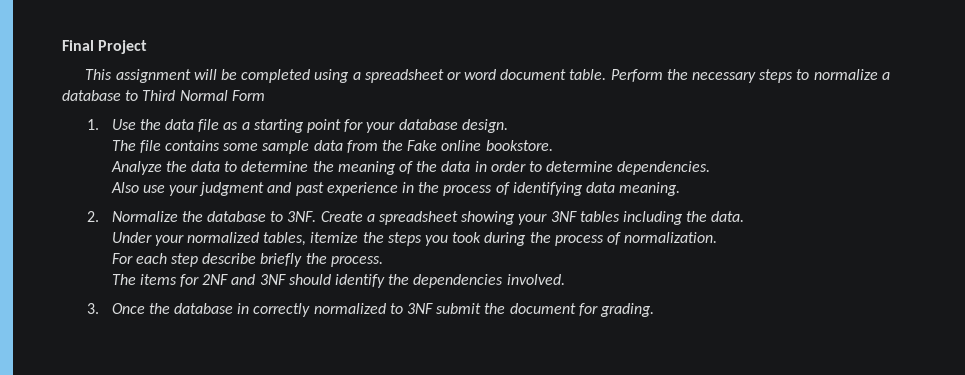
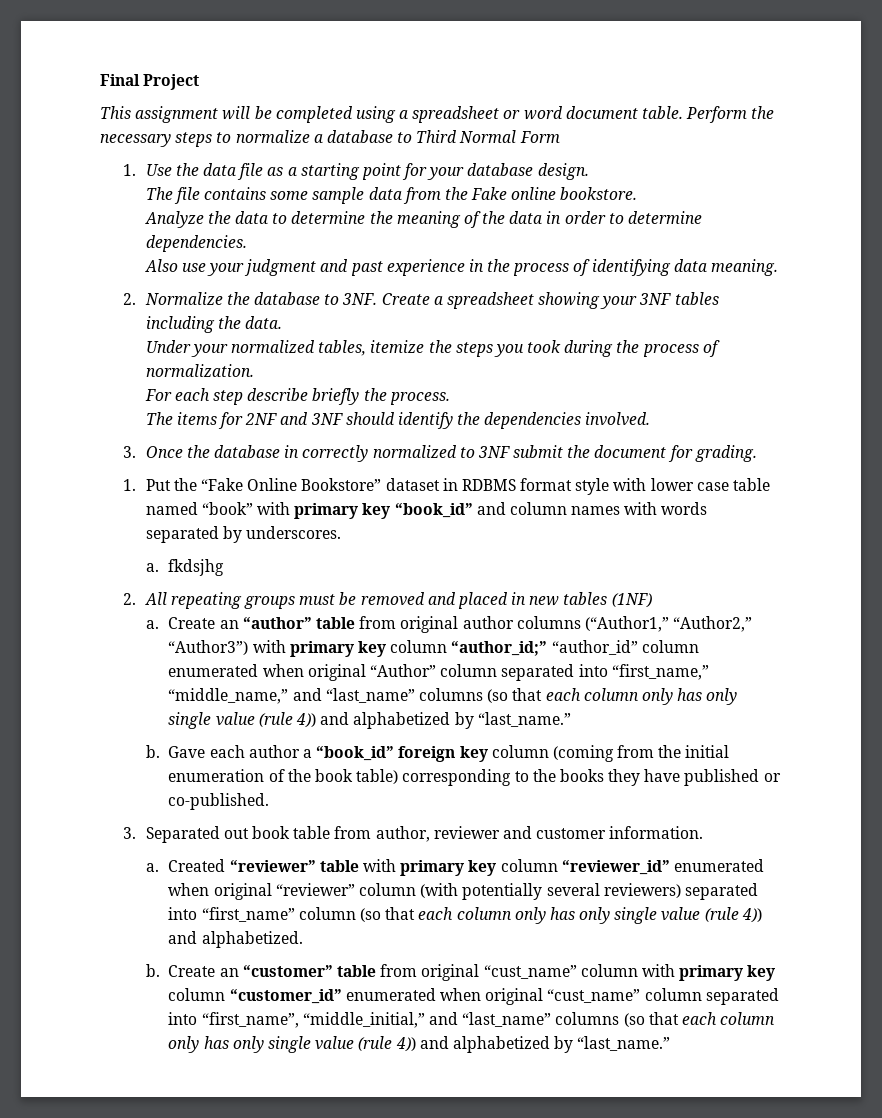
+ 1. Put the “Fake Online Bookstore” dataset in RDBMS format style with lower case table named “book” with primary key “book_id” and column names with words separated by underscores.
+ a. fkdsjhg
+ 2. All repeating groups must be removed and placed in new tables (1NF)
+ a. Create an “author” table from original author columns (“Author1,” “Author2,” “Author3”) with primary key column “author_id;” “author_id” column enumerated when original “Author” column separated into “first_name,” “middle_name,” and “last_name” columns (so that each column only has only single value (rule 4)) and alphabetized by “last_name.”
+ b. Gave each author a “book_id” foreign key column (coming from the initial enumeration of the book table) corresponding to the books they have published or co-published.
+ 3. Separated out book table from author, reviewer and customer information.
+ a. Created “reviewer” table with primary key column “reviewer_id” enumerated when original “reviewer” column (with potentially several reviewers) separated into “first_name” column (so that each column only has only single value (rule 4)) and alphabetized.
+ b. Create an “customer” table from original “cust_name” column with primary key column “customer_id” enumerated when original “cust_name” column separated into “first_name”, “middle_initial,” and “last_name” columns (so that each column only has only single value (rule 4)) and alphabetized by “last_name.”

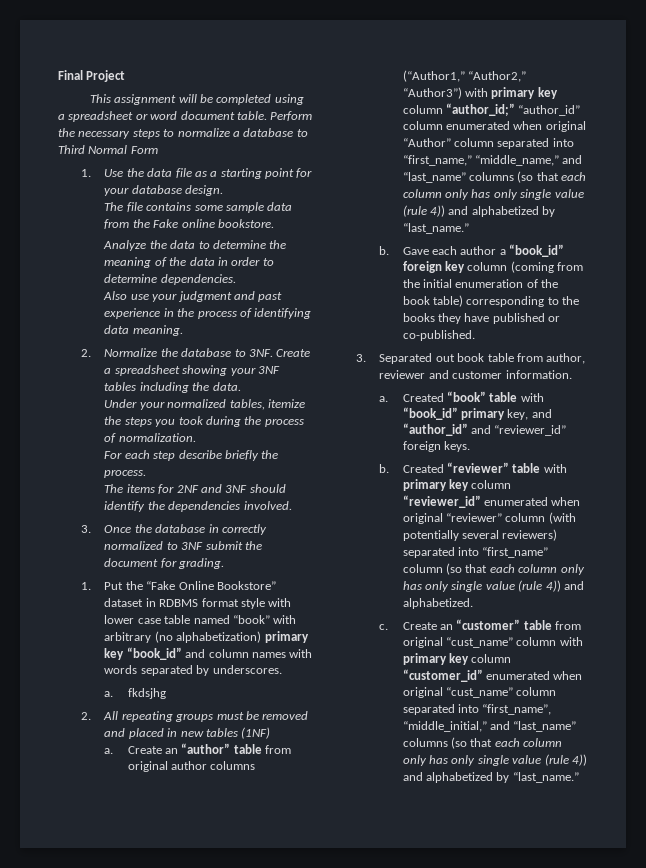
- 1. Put the “Fake Online Bookstore” dataset in RDBMS format style with lower case table named “book” with primary key “book_id” and column names with words separated by underscores.
+ 1. Put the “Fake Online Bookstore” dataset in RDBMS format style with lower case table named “book” with arbitrary (no alphabetization) primary key “book_id” and column names with words separated by underscores.
- Created “reviewer” table with primary key column “reviewer_id” enumerated when original “reviewer” column (with potentially several reviewers) separated into “first_name” column (so that each column only has only single value (rule 4)) and alphabetized.
- b.
+ Created “book” table with “book_id” primary key, and “author_id” and “reviewer_id” foreign keys.
+ b. Created “reviewer” table with primary key column “reviewer_id” enumerated when original “reviewer” column (with potentially several reviewers) separated into “first_name” column (so that each column only has only single value (rule 4)) and alphabetized.
+ c.

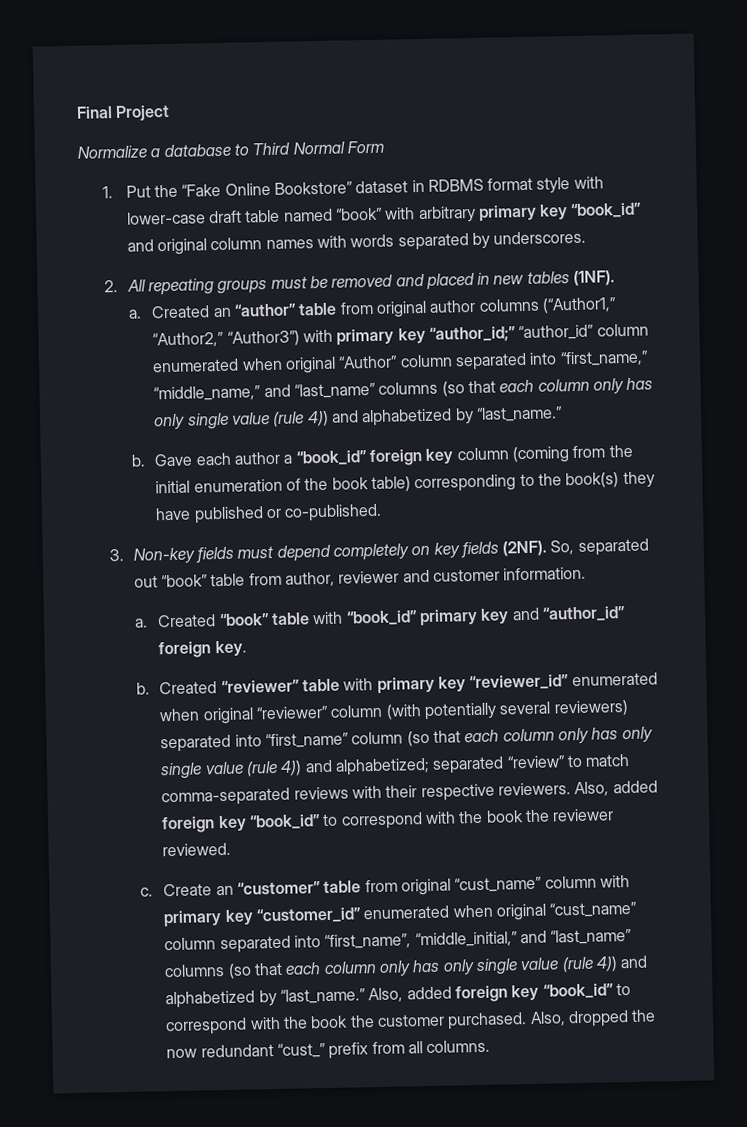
- This assignment will be completed using a spreadsheet or word document table. Perform the necessary steps to normalize a database to Third Normal Form
+ Normalize a database to Third Normal Form
- 1. Use the data file as a starting point for your database design.
- The file contains some sample data from the Fake online bookstore.
- Analyze the data to determine the meaning of the data in order to determine dependencies.
- Also use your judgment and past experience in the process of identifying data meaning.
- 2. Normalize the database to 3NF. Create a spreadsheet showing your 3NF tables including the data.
- Under your normalized tables, itemize the steps you took during the process of normalization.
- For each step describe briefly the process.
- The items for 2NF and 3NF should identify the dependencies involved.
- 3. Once the database in correctly normalized to 3NF submit the document for grading.
- 1. Put the “Fake Online Bookstore” dataset in RDBMS format style with lower case table named “book” with arbitrary (no alphabetization) primary key “book_id” and column names with words separated by underscores.
+ 1. Put the “Fake Online Bookstore” dataset in RDBMS format style with lower-case draft table named “book” with arbitrary primary key “book_id” and original column names with words separated by underscores.
- a. fkdsjhg
- 2. All repeating groups must be removed and placed in new tables (1NF)
- a. Create an “author” table from original author columns (“Author1,” “Author2,” “Author3”) with primary key column “author_id;” “author_id” column enumerated when original “Author” column separated into “first_name,” “middle_name,” and “last_name” columns (so that each column only has only single value (rule 4)) and alphabetized by “last_name.”
+ 2. All repeating groups must be removed and placed in new tables (1NF).
+ a. Created an “author” table from original author columns (“Author1,” “Author2,” “Author3”) with primary key “author_id;” “author_id” column enumerated when original “Author” column separated into “first_name,” “middle_name,” and “last_name” columns (so that each column only has only single value (rule 4)) and alphabetized by “last_name.”
- Gave each author a “book_id” foreign key column (coming from the initial enumeration of the book table) corresponding to the books they have published or co-published.
+ Gave each author a “book_id” foreign key column (coming from the initial enumeration of the book table) corresponding to the book(s) they have published or co-published.
- 3. Separated out book table from author, reviewer and customer information.
+ 3. Non-key fields must depend completely on key fields (2NF). So, separated out “book” table from author, reviewer and customer information.
- Created “book” table with “book_id” primary key, and “author_id” and “reviewer_id” foreign keys.
+ Created “book” table with “book_id” primary key and “author_id” foreign key.
- Created “reviewer” table with primary key column “reviewer_id” enumerated when original “reviewer” column (with potentially several reviewers) separated into “first_name” column (so that each column only has only single value (rule 4)) and alphabetized.
+ Created “reviewer” table with primary key “reviewer_id” enumerated when original “reviewer” column (with potentially several reviewers) separated into “first_name” column (so that each column only has only single value (rule 4)) and alphabetized; separated “review” to match comma-separated reviews with their respective reviewers. Also, added foreign key “book_id” to correspond with the book the reviewer reviewed.
- Create an “customer” table from original “cust_name” column with primary key column “customer_id” enumerated when original “cust_name” column separated into “first_name”, “middle_initial,” and “last_name” columns (so that each column only has only single value (rule 4)) and alphabetized by “last_name.”
+ Create an “customer” table from original “cust_name” column with primary key “customer_id” enumerated when original “cust_name” column separated into “first_name”, “middle_initial,” and “last_name” columns (so that each column only has only single value (rule 4)) and alphabetized by “last_name.”
+ Also, added foreign key “book_id” to correspond with the book the customer purchased. Also, dropped the now redundant “cust_” prefix from all columns.

